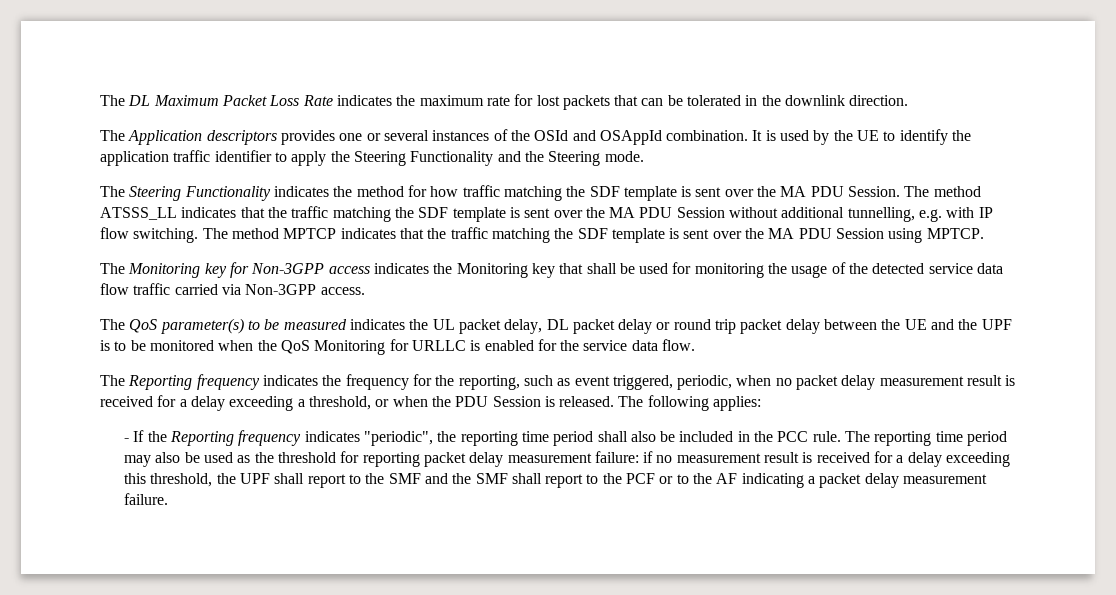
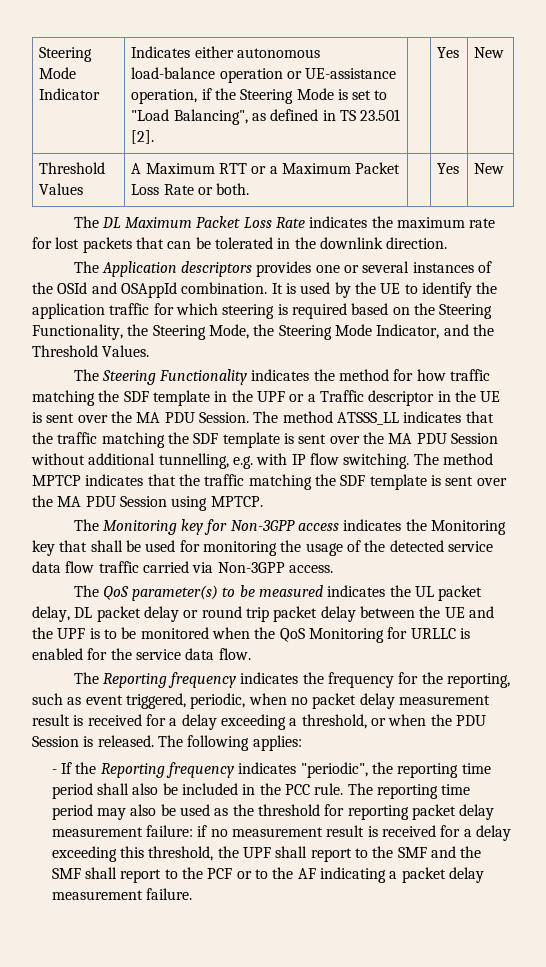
+ Steering Mode Indicator | Indicates either autonomous load-balance operation or UE-assistance operation, if the Steering Mode is set to "Load Balancing", as defined in TS 23.501 [2]. | | Yes | New
+ Threshold Values | A Maximum RTT or a Maximum Packet Loss Rate or both. | | Yes | New
- It is used by the UE to identify the application traffic identifier to apply the Steering Functionality and the Steering mode.
+ It is used by the UE to identify the application traffic for which steering is required based on the Steering Functionality, the Steering Mode, the Steering Mode Indicator, and the Threshold Values.
- The Steering Functionality indicates the method for how traffic matching the SDF template is sent over the MA PDU Session.
+ The Steering Functionality indicates the method for how traffic matching the SDF template in the UPF or a Traffic descriptor in the UE is sent over the MA PDU Session.

